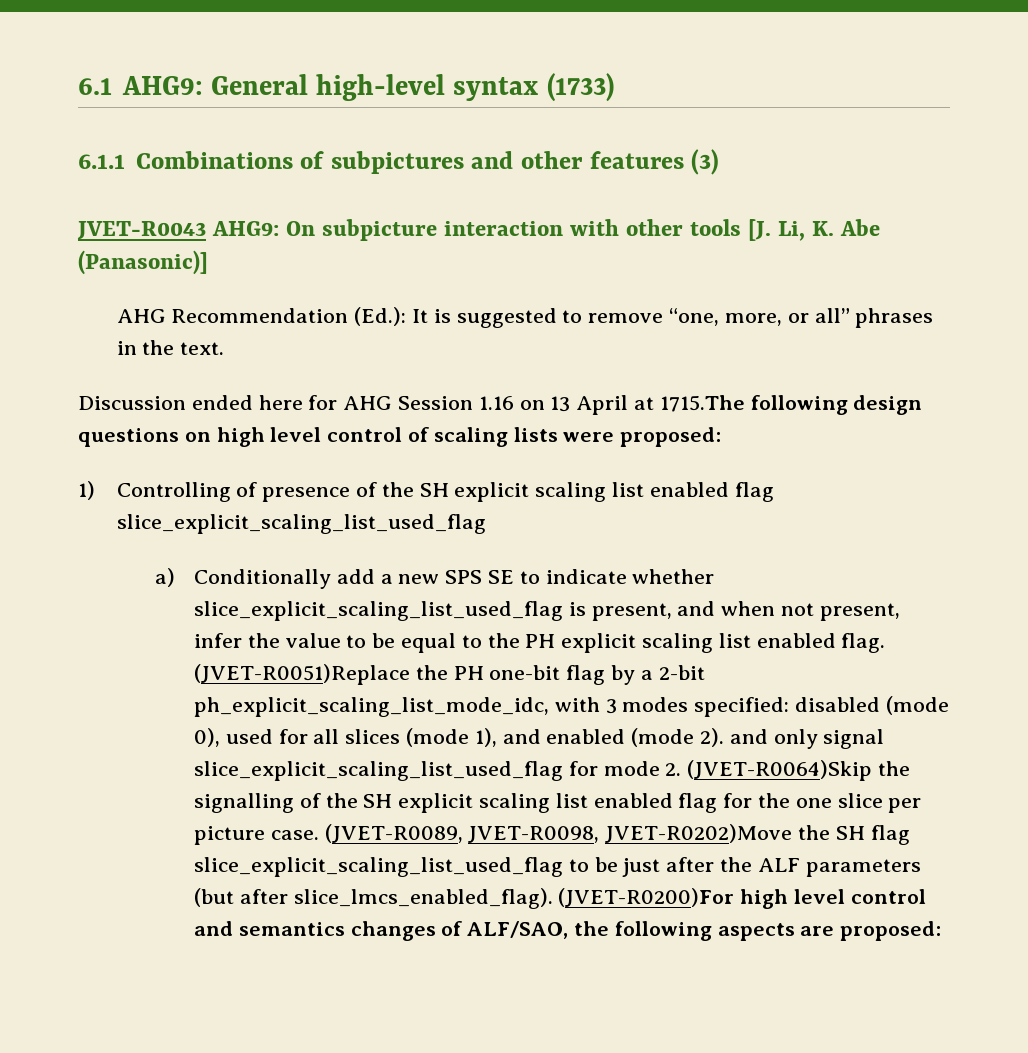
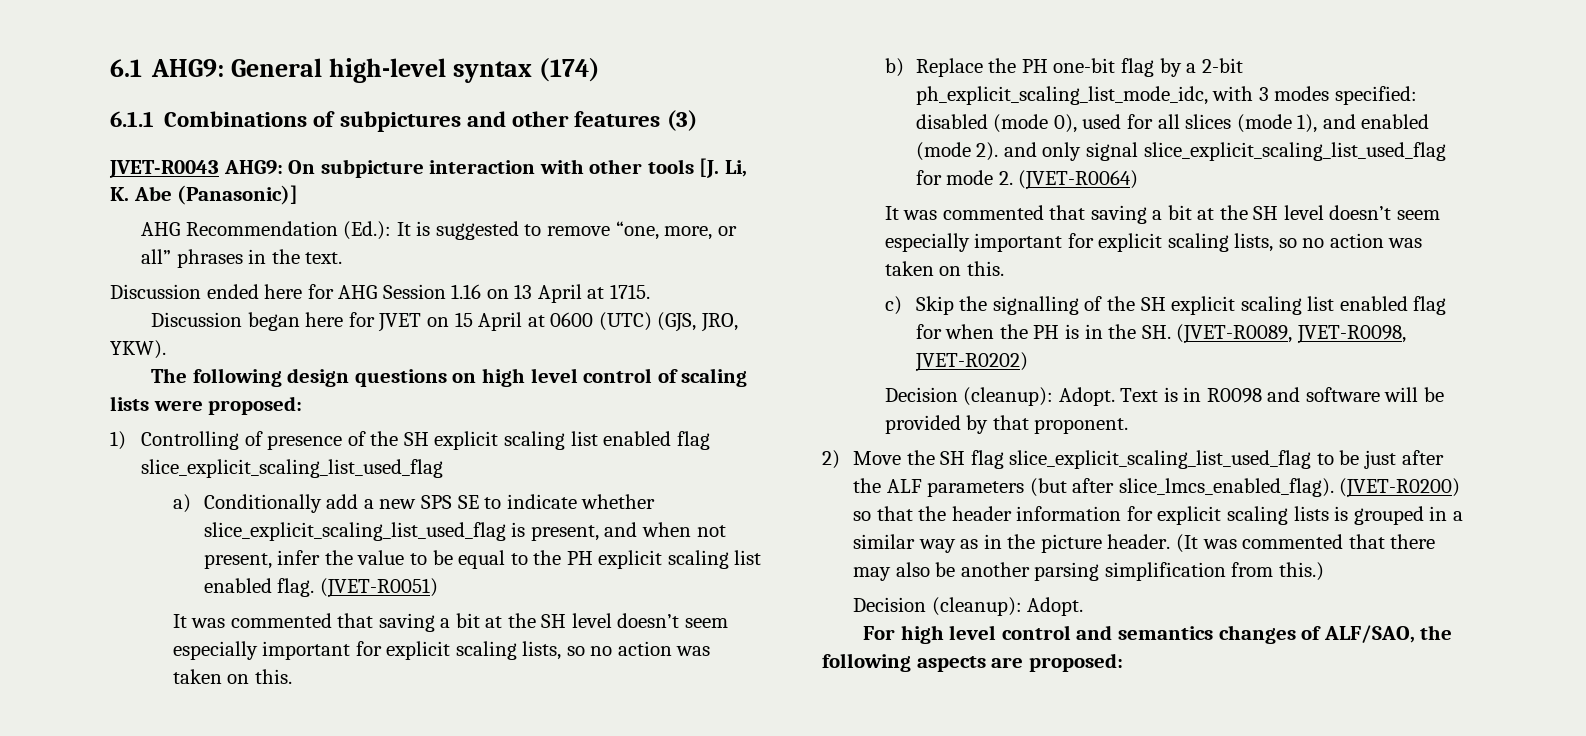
- 6.1 AHG9: General high-level syntax (1733)
+ 6.1 AHG9: General high-level syntax (174)
- Discussion ended here for AHG Session 1.16 on 13 April at 1715.The following design questions on high level control of scaling lists were proposed:
+ Discussion ended here for AHG Session 1.16 on 13 April at 1715.
+ Discussion began here for JVET on 15 April at 0600 (UTC) (GJS, JRO, YKW).
+ The following design questions on high level control of scaling lists were proposed:
- (JVET-R0051)Replace the PH one-bit flag by a 2-bit ph_explicit_scaling_list_mode_idc, with 3 modes specified: disabled (mode 0), used for all slices (mode 1), and enabled (mode 2). and only signal slice_explicit_scaling_list_used_flag for mode 2. (JVET-R0064)Skip the signalling of the SH explicit scaling list enabled flag for the one slice per picture case. (JVET-R0089, JVET-R0098, JVET-R0202)Move the SH flag slice_explicit_scaling_list_used_flag to be just after the ALF parameters (but after slice_lmcs_enabled_flag).
+ (JVET-R0051)
+ It was commented that saving a bit at the SH level doesn’t seem especially important for explicit scaling lists, so no action was taken on this.
+ b) Replace the PH one-bit flag by a 2-bit ph_explicit_scaling_list_mode_idc, with 3 modes specified: disabled (mode 0), used for all slices (mode 1), and enabled (mode 2). and only signal slice_explicit_scaling_list_used_flag for mode 2. (JVET-R0064)
+ It was commented that saving a bit at the SH level doesn’t seem especially important for explicit scaling lists, so no action was taken on this.
+ c) Skip the signalling of the SH explicit scaling list enabled flag for when the PH is in the SH. (JVET-R0089, JVET-R0098, JVET-R0202)
+ Decision (cleanup): Adopt. Text is in R0098 and software will be provided by that proponent.
+ 2) Move the SH flag slice_explicit_scaling_list_used_flag to be just after the ALF parameters (but after slice_lmcs_enabled_flag).
- (JVET-R0200)For high level control and semantics changes of ALF/SAO, the following aspects are proposed:
+ (JVET-R0200) so that the header information for explicit scaling lists is grouped in a similar way as in the picture header. (It was commented that there may also be another parsing simplification from this.)
+ Decision (cleanup): Adopt.
+ For high level control and semantics changes of ALF/SAO, the following aspects are proposed:

